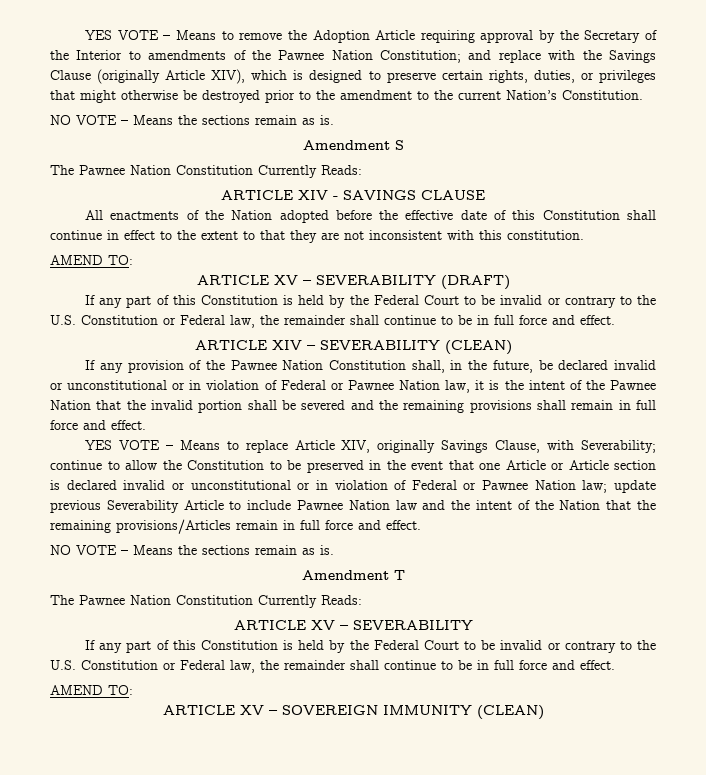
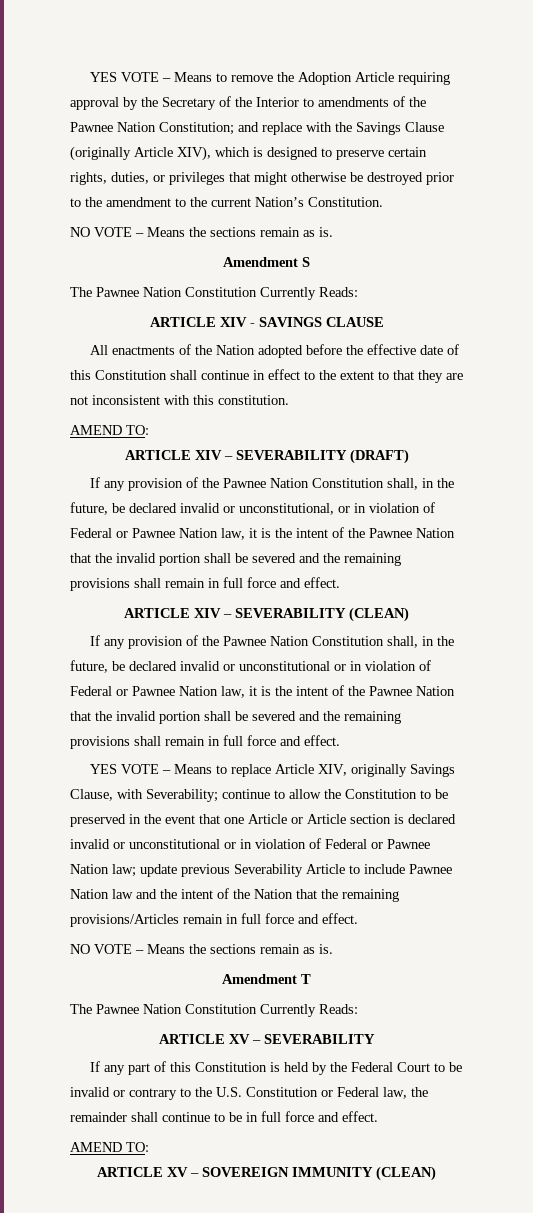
- ARTICLE XV – SEVERABILITY (DRAFT)
- If any part of this Constitution is held by the Federal Court to be invalid or contrary to the U.S. Constitution or Federal law, the remainder shall continue to be in full force and effect.
+ ARTICLE XIV – SEVERABILITY (DRAFT)
+ If any provision of the Pawnee Nation Constitution shall, in the future, be declared invalid or unconstitutional, or in violation of Federal or Pawnee Nation law, it is the intent of the Pawnee Nation that the invalid portion shall be severed and the remaining provisions shall remain in full force and effect.

